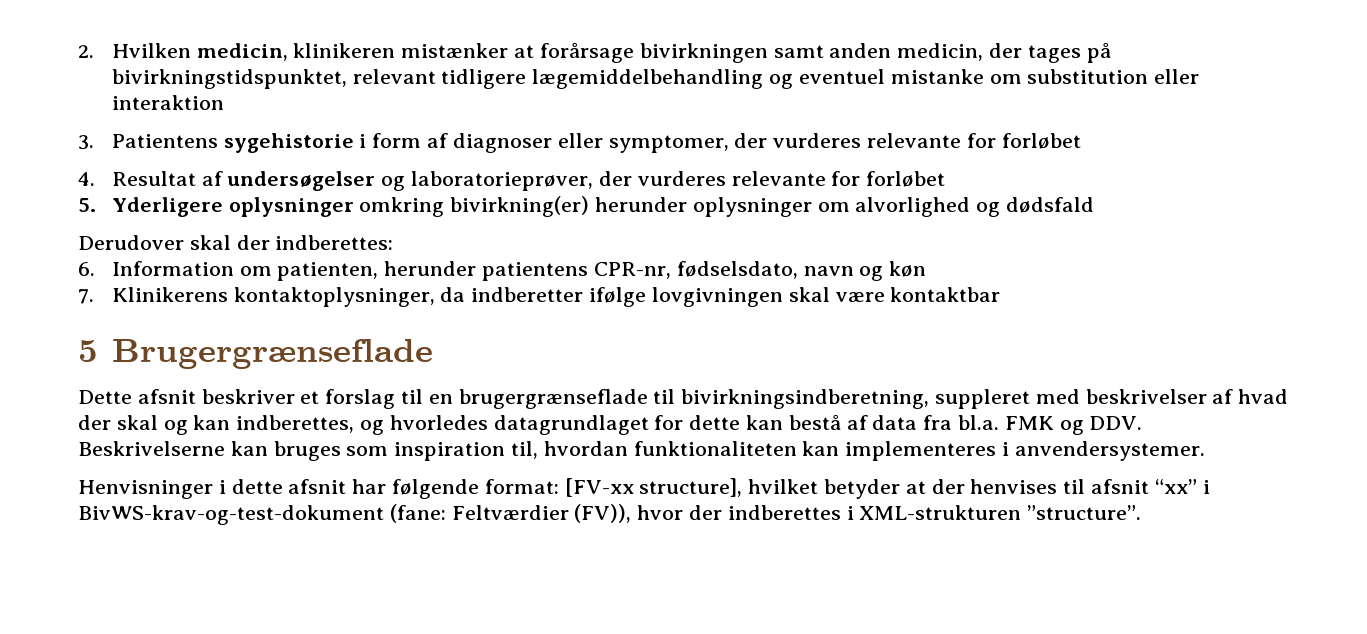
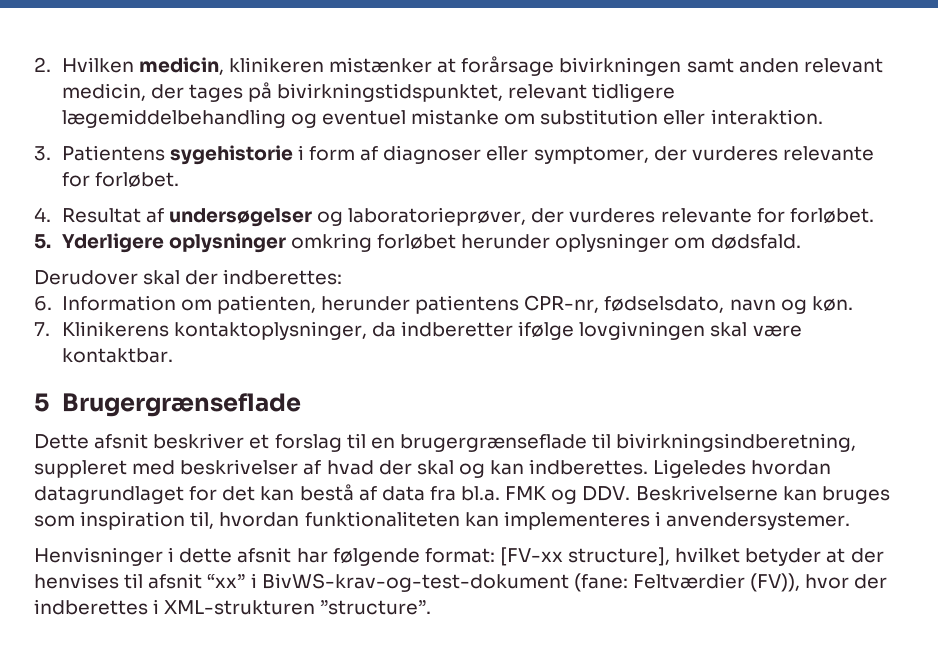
- 2. Hvilken medicin, klinikeren mistænker at forårsage bivirkningen samt anden medicin, der tages på bivirkningstidspunktet, relevant tidligere lægemiddelbehandling og eventuel mistanke om substitution eller interaktion
+ 2. Hvilken medicin, klinikeren mistænker at forårsage bivirkningen samt anden relevant medicin, der tages på bivirkningstidspunktet, relevant tidligere lægemiddelbehandling og eventuel mistanke om substitution eller interaktion.
- 3. Patientens sygehistorie i form af diagnoser eller symptomer, der vurderes relevante for forløbet
+ 3. Patientens sygehistorie i form af diagnoser eller symptomer, der vurderes relevante for forløbet.
- 4. Resultat af undersøgelser og laboratorieprøver, der vurderes relevante for forløbet
+ 4. Resultat af undersøgelser og laboratorieprøver, der vurderes relevante for forløbet.
- 5. Yderligere oplysninger omkring bivirkning(er) herunder oplysninger om alvorlighed og dødsfald
+ 5. Yderligere oplysninger omkring forløbet herunder oplysninger om dødsfald.
- 6. Information om patienten, herunder patientens CPR-nr, fødselsdato, navn og køn
+ 6. Information om patienten, herunder patientens CPR-nr, fødselsdato, navn og køn.
- 7. Klinikerens kontaktoplysninger, da indberetter ifølge lovgivningen skal være kontaktbar
+ 7. Klinikerens kontaktoplysninger, da indberetter ifølge lovgivningen skal være kontaktbar.
- Dette afsnit beskriver et forslag til en brugergrænseflade til bivirkningsindberetning, suppleret med beskrivelser af hvad der skal og kan indberettes, og hvorledes datagrundlaget for dette kan bestå af data fra bl.a. FMK og DDV. Beskrivelserne kan bruges som inspiration til, hvordan funktionaliteten kan implementeres i anvendersystemer.
+ Dette afsnit beskriver et forslag til en brugergrænseflade til bivirkningsindberetning, suppleret med beskrivelser af hvad der skal og kan indberettes. Ligeledes hvordan datagrundlaget for det kan bestå af data fra bl.a. FMK og DDV. Beskrivelserne kan bruges som inspiration til, hvordan funktionaliteten kan implementeres i anvendersystemer.

